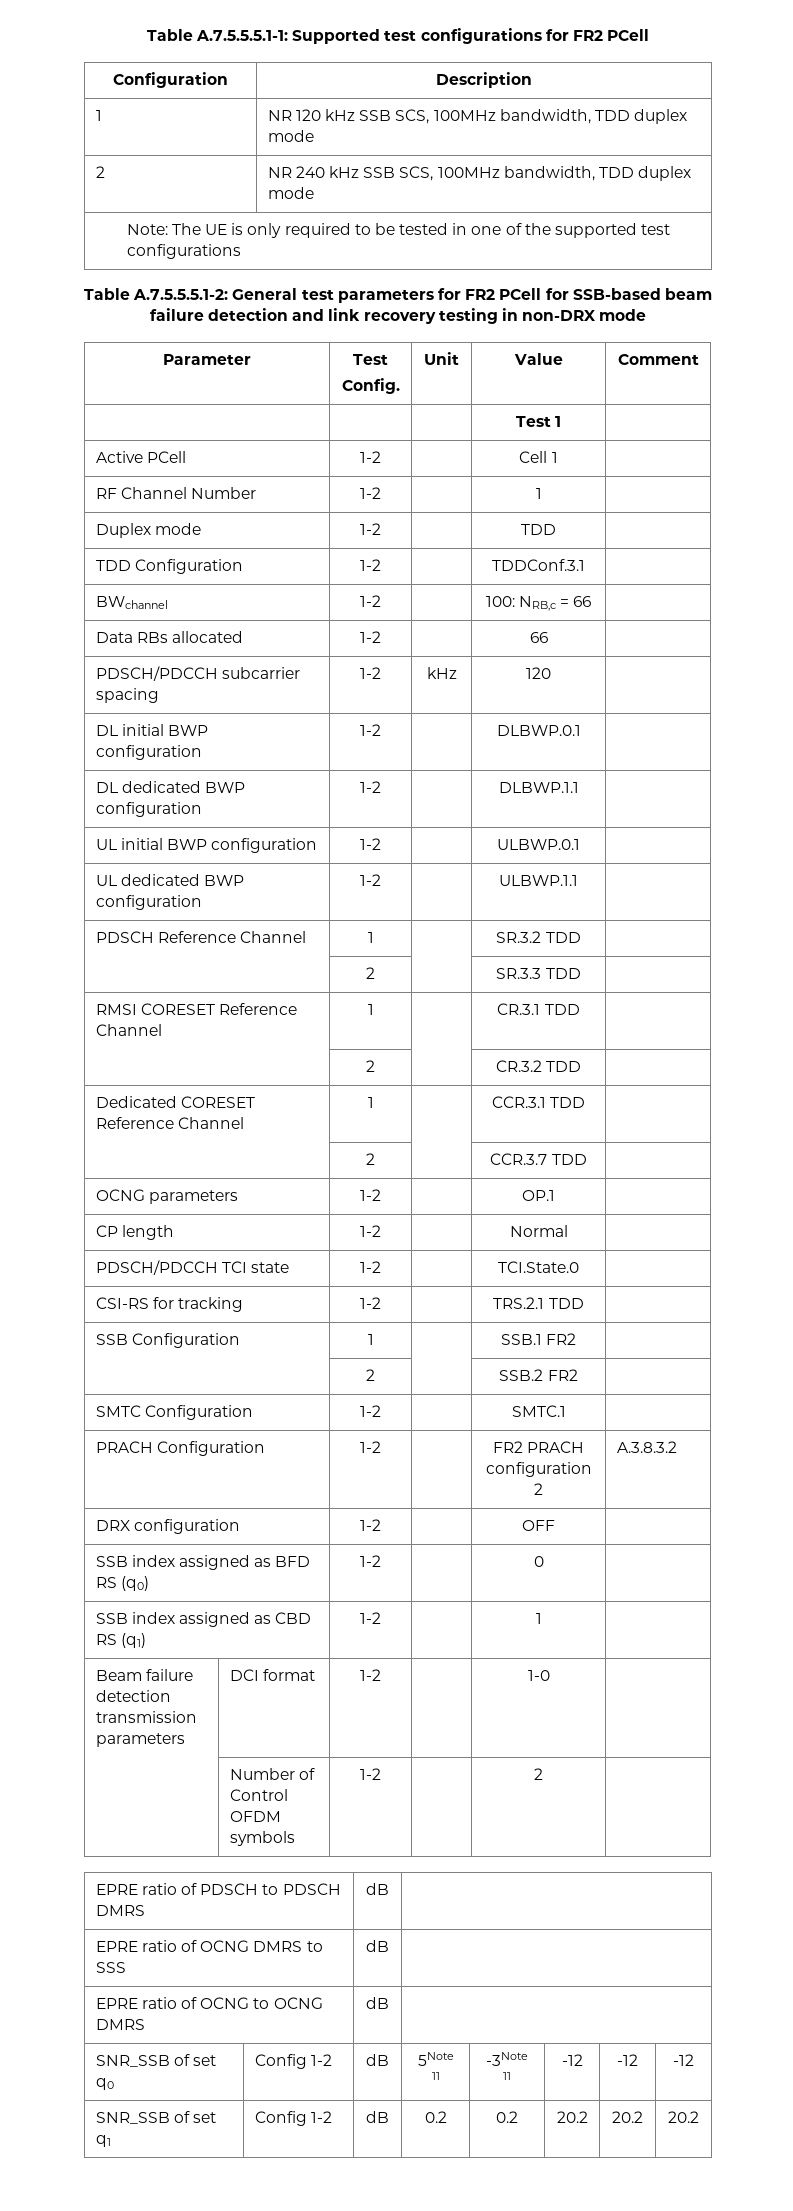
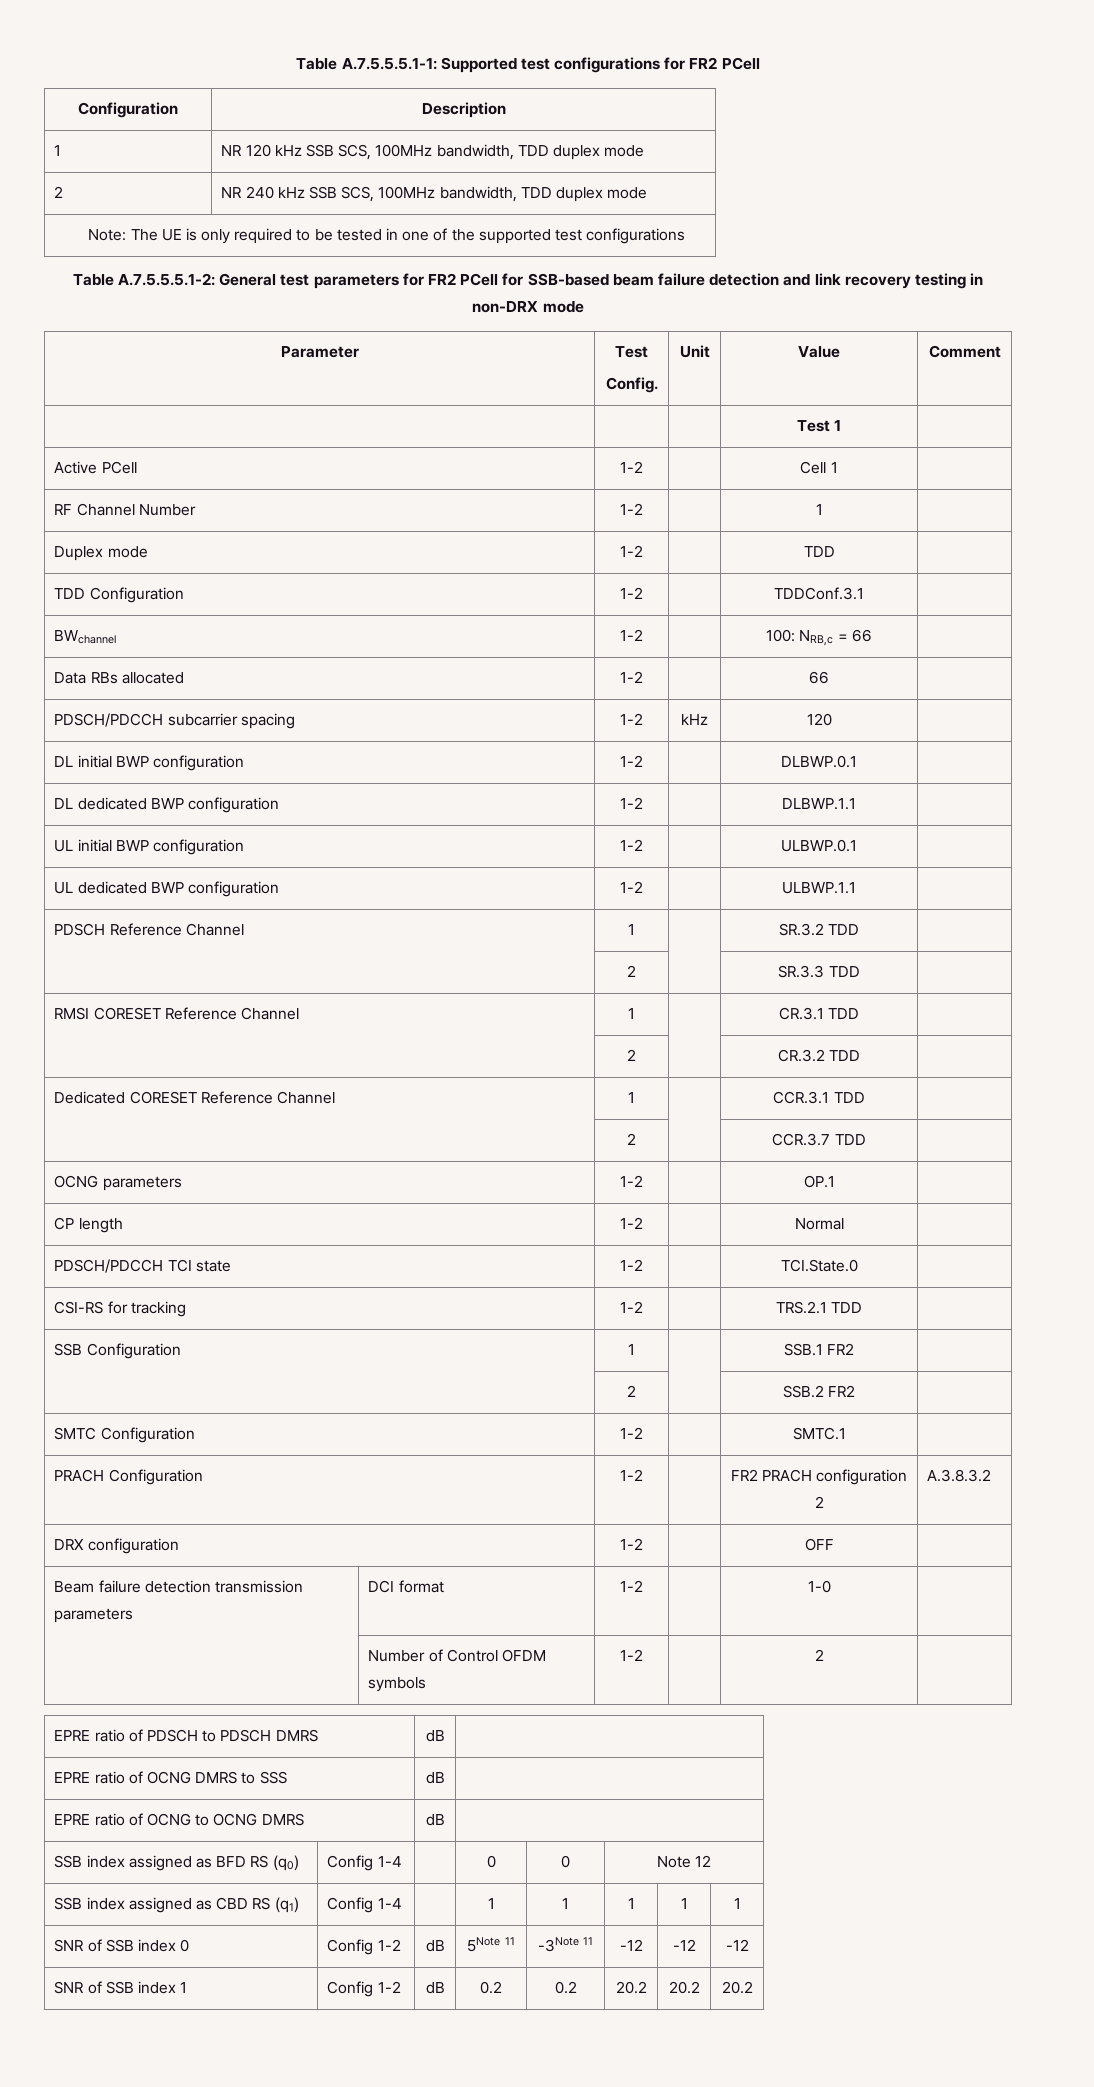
- SSB index assigned as BFD RS (q0) | 1-2 | | 0 |
- SSB index assigned as CBD RS (q1) | 1-2 | | 1 |
- SNR_SSB of set q0 | Config 1-2 | dB | 5Note 11 | -3Note 11 | -12 | -12 | -12
+ SSB index assigned as BFD RS (q0) | Config 1-4 | | 0 | 0 | Note 12
+ SSB index assigned as CBD RS (q1) | Config 1-4 | | 1 | 1 | 1 | 1 | 1
+ SNR of SSB index 0 | Config 1-2 | dB | 5Note 11 | -3Note 11 | -12 | -12 | -12
- SNR_SSB of set q1 | Config 1-2 | dB | 0.2 | 0.2 | 20.2 | 20.2 | 20.2
+ SNR of SSB index 1 | Config 1-2 | dB | 0.2 | 0.2 | 20.2 | 20.2 | 20.2

